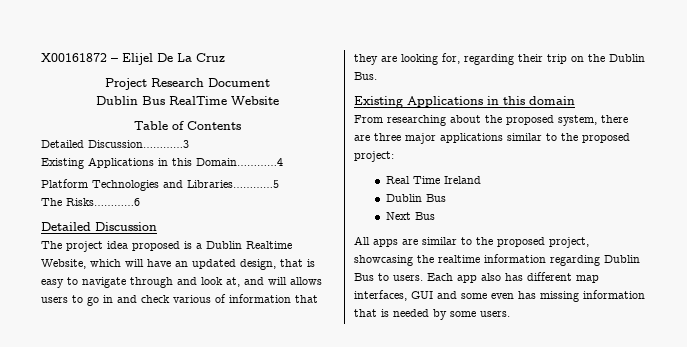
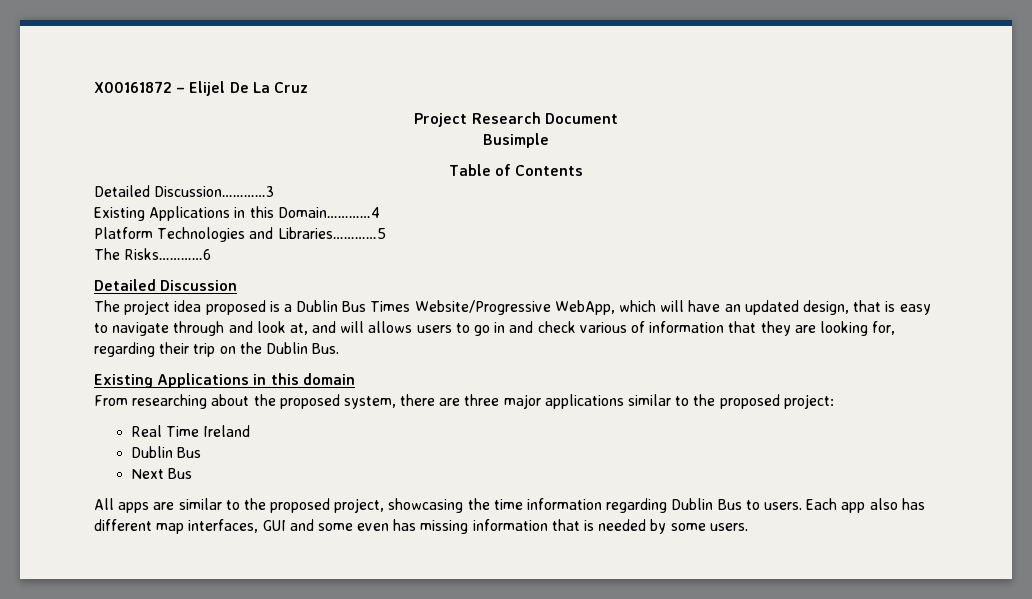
- Dublin Bus RealTime Website
+ Busimple
- The project idea proposed is a Dublin Realtime Website, which will have an updated design, that is easy to navigate through and look at, and will allows users to go in and check various of information that they are looking for, regarding their trip on the Dublin Bus.
+ The project idea proposed is a Dublin Bus Times Website/Progressive WebApp, which will have an updated design, that is easy to navigate through and look at, and will allows users to go in and check various of information that they are looking for, regarding their trip on the Dublin Bus.
- All apps are similar to the proposed project, showcasing the realtime information regarding Dublin Bus to users.
+ All apps are similar to the proposed project, showcasing the time information regarding Dublin Bus to users.

